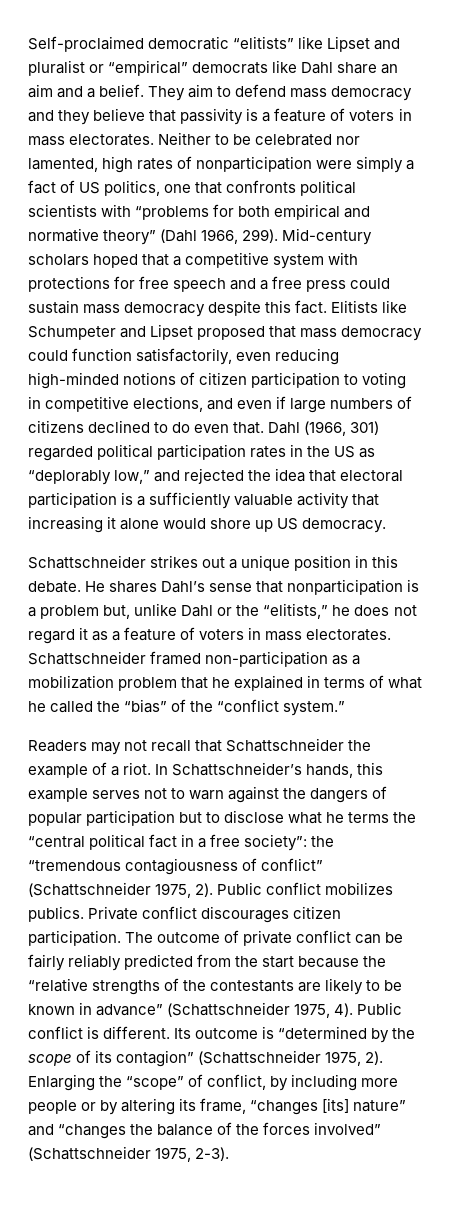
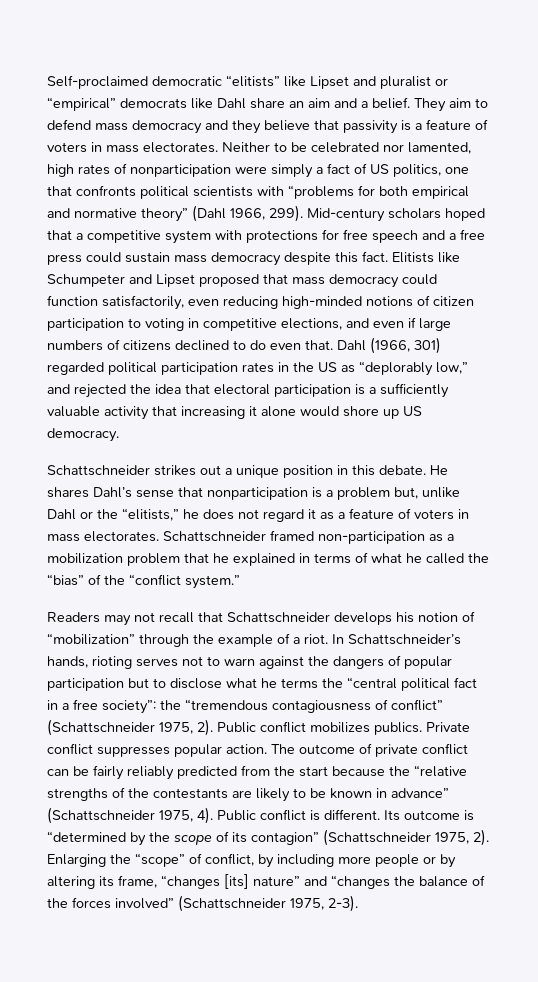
- Readers may not recall that Schattschneider the example of a riot.
+ Readers may not recall that Schattschneider develops his notion of “mobilization” through the example of a riot.
- In Schattschneider’s hands, this example serves not to warn against the dangers of popular participation but to disclose what he terms the “central political fact in a free society”: the “tremendous contagiousness of conflict” (Schattschneider 1975, 2).
+ In Schattschneider’s hands, rioting serves not to warn against the dangers of popular participation but to disclose what he terms the “central political fact in a free society”: the “tremendous contagiousness of conflict” (Schattschneider 1975, 2).
- Private conflict discourages citizen participation.
+ Private conflict suppresses popular action.

